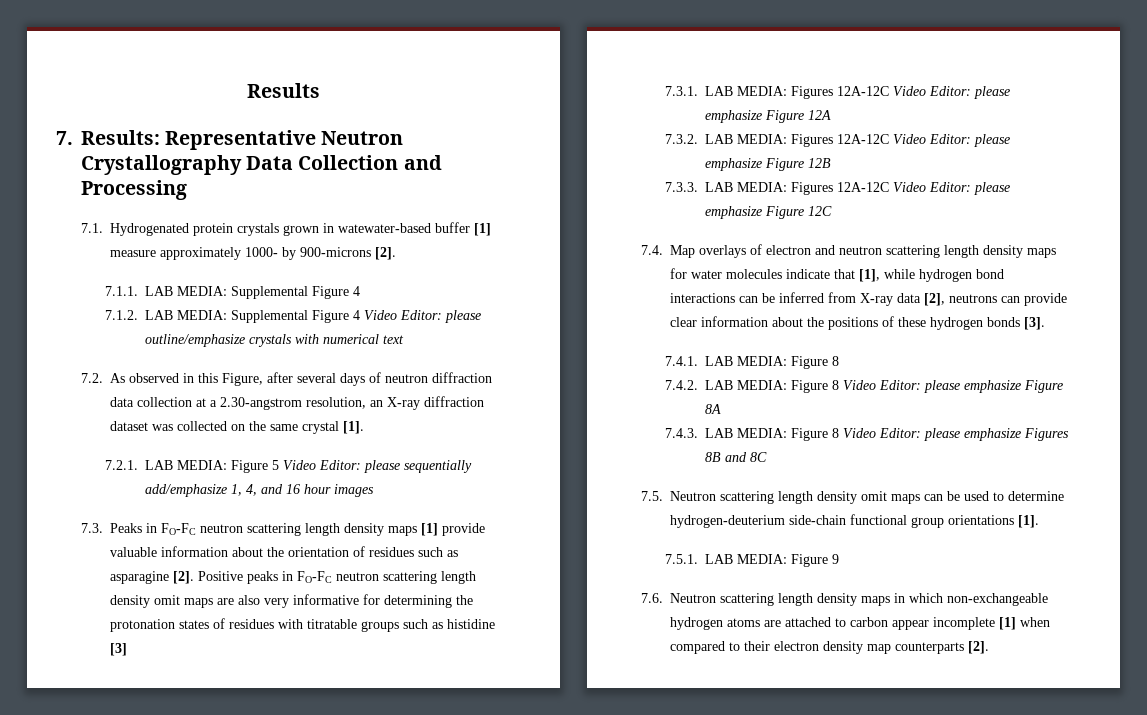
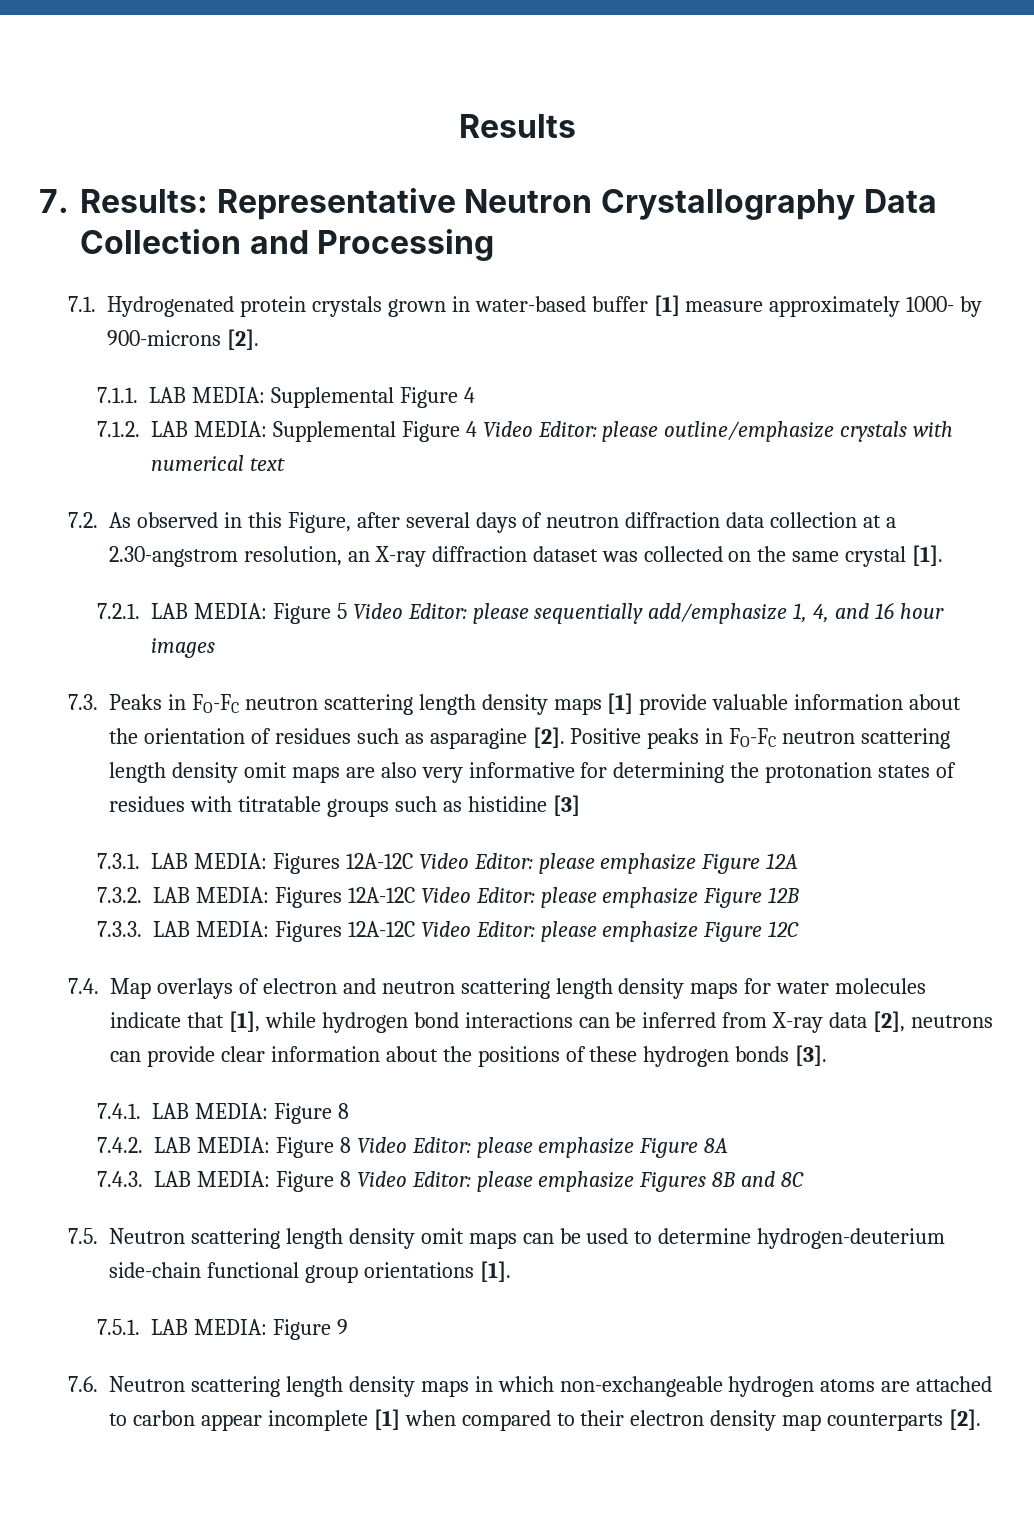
- 7.1. Hydrogenated protein crystals grown in watewater-based buffer [1] measure approximately 1000- by 900-microns [2].
+ 7.1. Hydrogenated protein crystals grown in water-based buffer [1] measure approximately 1000- by 900-microns [2].

